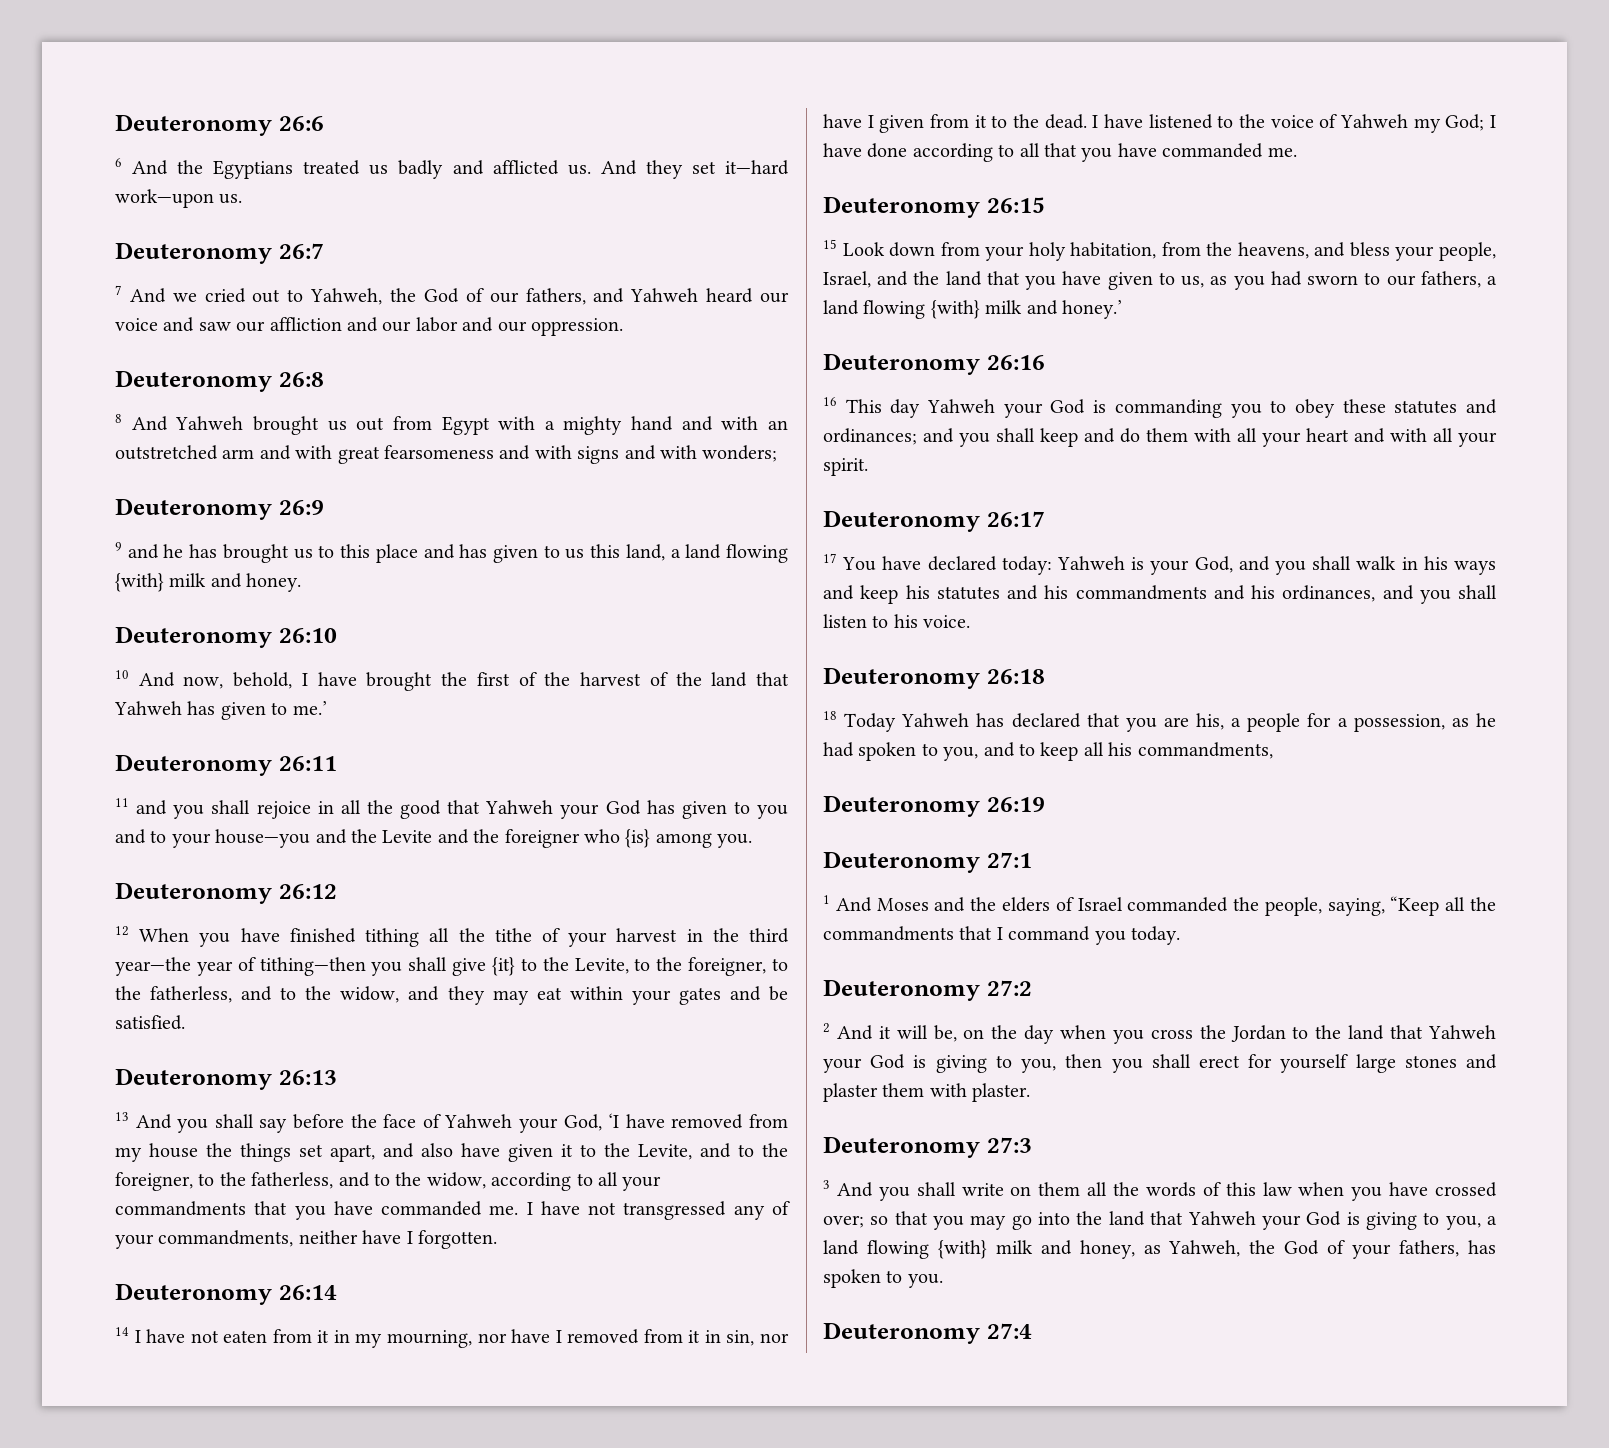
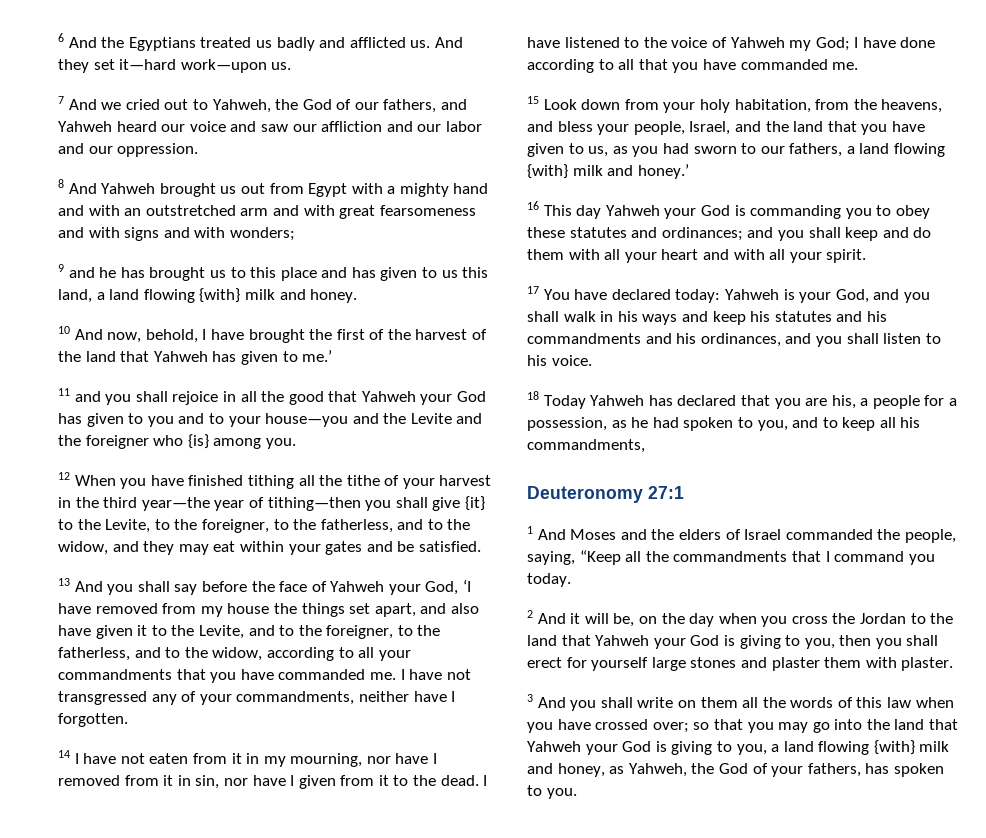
- Deuteronomy 26:6
- Deuteronomy 26:7
- Deuteronomy 26:8
- Deuteronomy 26:9
- Deuteronomy 26:10
- Deuteronomy 26:11
- Deuteronomy 26:12
- Deuteronomy 26:13
- Deuteronomy 26:14
- Deuteronomy 26:15
- Deuteronomy 26:16
- Deuteronomy 26:17
- Deuteronomy 26:18
- Deuteronomy 26:19
- Deuteronomy 27:2
- Deuteronomy 27:3
- Deuteronomy 27:4

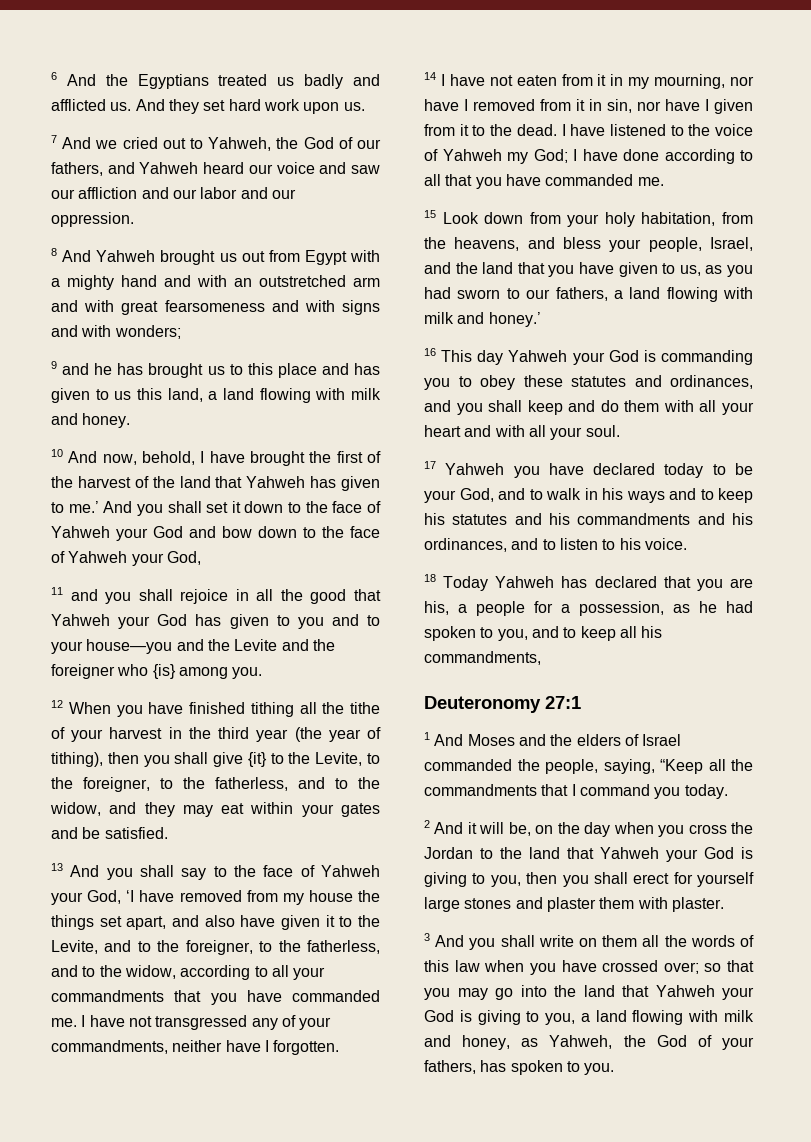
- And they set it—hard work—upon us.
+ And they set hard work upon us.
- 9 and he has brought us to this place and has given to us this land, a land flowing {with} milk and honey.
+ 9 and he has brought us to this place and has given to us this land, a land flowing with milk and honey.
+ And you shall set it down to the face of Yahweh your God and bow down to the face of Yahweh your God,
- 12 When you have finished tithing all the tithe of your harvest in the third year—the year of tithing—then you shall give {it} to the Levite, to the foreigner, to the fatherless, and to the widow, and they may eat within your gates and be satisfied.
+ 12 When you have finished tithing all the tithe of your harvest in the third year (the year of tithing), then you shall give {it} to the Levite, to the foreigner, to the fatherless, and to the widow, and they may eat within your gates and be satisfied.
- 13 And you shall say before the face of Yahweh your God, ‘I have removed from my house the things set apart, and also have given it to the Levite, and to the foreigner, to the fatherless, and to the widow, according to all your commandments that you have commanded me.
+ 13 And you shall say to the face of Yahweh your God, ‘I have removed from my house the things set apart, and also have given it to the Levite, and to the foreigner, to the fatherless, and to the widow, according to all your commandments that you have commanded me.
- 15 Look down from your holy habitation, from the heavens, and bless your people, Israel, and the land that you have given to us, as you had sworn to our fathers, a land flowing {with} milk and honey.’
+ 15 Look down from your holy habitation, from the heavens, and bless your people, Israel, and the land that you have given to us, as you had sworn to our fathers, a land flowing with milk and honey.’
- 16 This day Yahweh your God is commanding you to obey these statutes and ordinances; and you shall keep and do them with all your heart and with all your spirit.
+ 16 This day Yahweh your God is commanding you to obey these statutes and ordinances, and you shall keep and do them with all your heart and with all your soul.
- 17 You have declared today: Yahweh is your God, and you shall walk in his ways and keep his statutes and his commandments and his ordinances, and you shall listen to his voice.
+ 17 Yahweh you have declared today to be your God, and to walk in his ways and to keep his statutes and his commandments and his ordinances, and to listen to his voice.
- 3 And you shall write on them all the words of this law when you have crossed over; so that you may go into the land that Yahweh your God is giving to you, a land flowing {with} milk and honey, as Yahweh, the God of your fathers, has spoken to you.
+ 3 And you shall write on them all the words of this law when you have crossed over; so that you may go into the land that Yahweh your God is giving to you, a land flowing with milk and honey, as Yahweh, the God of your fathers, has spoken to you.

